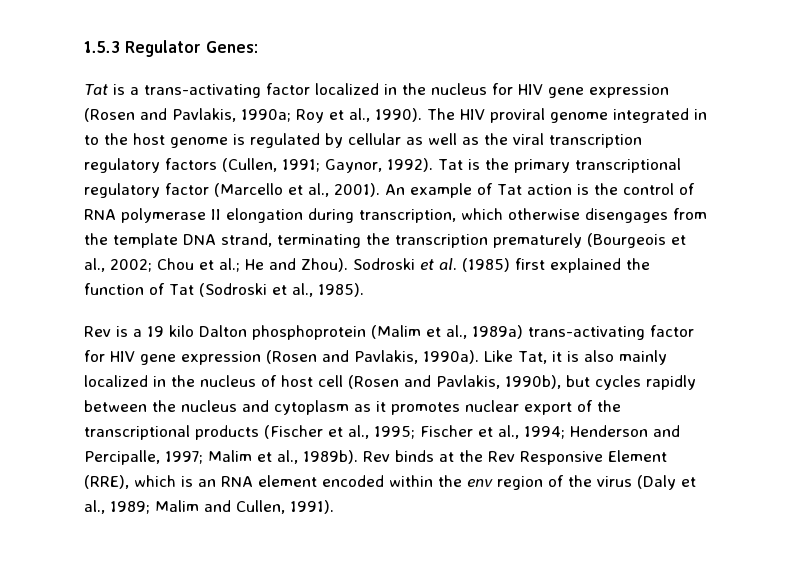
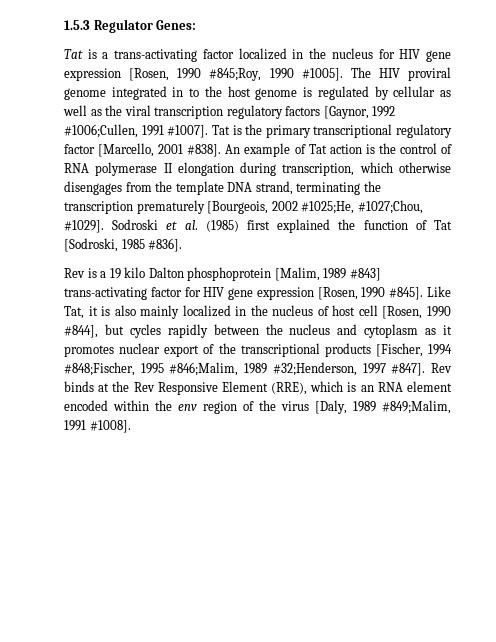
- Tat is a trans-activating factor localized in the nucleus for HIV gene expression (Rosen and Pavlakis, 1990a; Roy et al., 1990).
+ Tat is a trans-activating factor localized in the nucleus for HIV gene expression [Rosen, 1990 #845;Roy, 1990 #1005].
- The HIV proviral genome integrated in to the host genome is regulated by cellular as well as the viral transcription regulatory factors (Cullen, 1991; Gaynor, 1992).
+ The HIV proviral genome integrated in to the host genome is regulated by cellular as well as the viral transcription regulatory factors [Gaynor, 1992 #1006;Cullen, 1991 #1007].
- Tat is the primary transcriptional regulatory factor (Marcello et al., 2001).
+ Tat is the primary transcriptional regulatory factor [Marcello, 2001 #838].
- An example of Tat action is the control of RNA polymerase II elongation during transcription, which otherwise disengages from the template DNA strand, terminating the transcription prematurely (Bourgeois et al., 2002; Chou et al.; He and Zhou).
+ An example of Tat action is the control of RNA polymerase II elongation during transcription, which otherwise disengages from the template DNA strand, terminating the transcription prematurely [Bourgeois, 2002 #1025;He, #1027;Chou, #1029].
- Sodroski et al. (1985) first explained the function of Tat (Sodroski et al., 1985).
+ Sodroski et al. (1985) first explained the function of Tat [Sodroski, 1985 #836].
- Rev is a 19 kilo Dalton phosphoprotein (Malim et al., 1989a) trans-activating factor for HIV gene expression (Rosen and Pavlakis, 1990a).
+ Rev is a 19 kilo Dalton phosphoprotein [Malim, 1989 #843] trans-activating factor for HIV gene expression [Rosen, 1990 #845].
- Like Tat, it is also mainly localized in the nucleus of host cell (Rosen and Pavlakis, 1990b), but cycles rapidly between the nucleus and cytoplasm as it promotes nuclear export of the transcriptional products (Fischer et al., 1995; Fischer et al., 1994; Henderson and Percipalle, 1997; Malim et al., 1989b).
+ Like Tat, it is also mainly localized in the nucleus of host cell [Rosen, 1990 #844], but cycles rapidly between the nucleus and cytoplasm as it promotes nuclear export of the transcriptional products [Fischer, 1994 #848;Fischer, 1995 #846;Malim, 1989 #32;Henderson, 1997 #847].
- Rev binds at the Rev Responsive Element (RRE), which is an RNA element encoded within the env region of the virus (Daly et al., 1989; Malim and Cullen, 1991).
+ Rev binds at the Rev Responsive Element (RRE), which is an RNA element encoded within the env region of the virus [Daly, 1989 #849;Malim, 1991 #1008].

